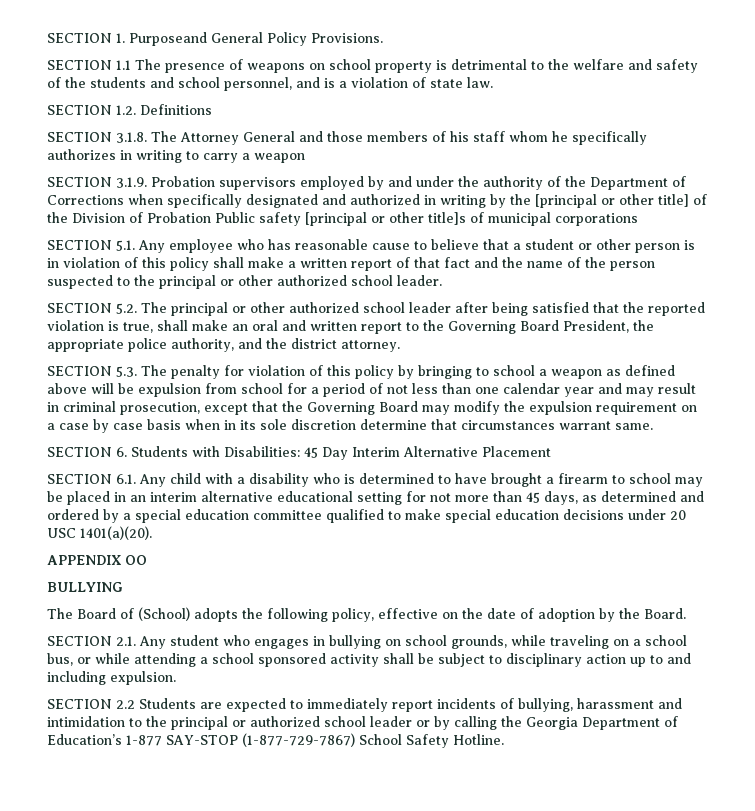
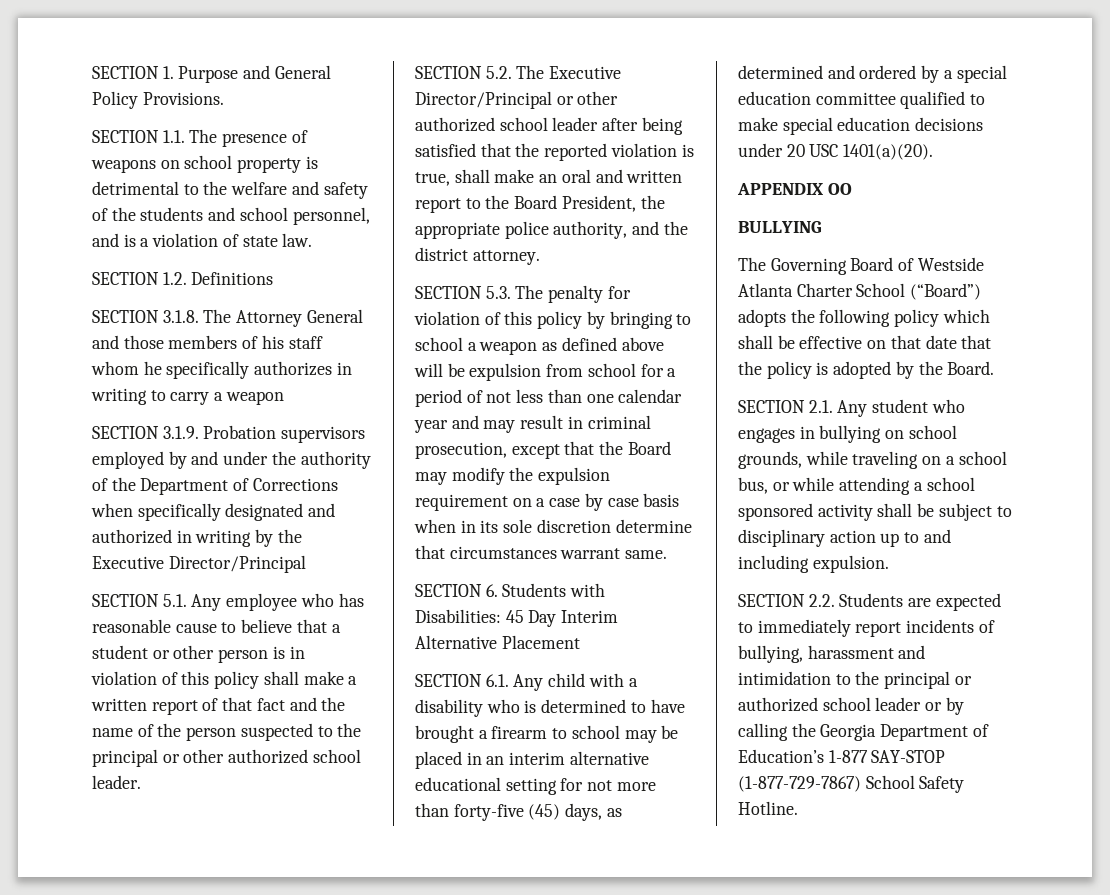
- SECTION 1. Purposeand General Policy Provisions.
+ SECTION 1. Purpose and General Policy Provisions.
- SECTION 1.1 The presence of weapons on school property is detrimental to the welfare and safety of the students and school personnel, and is a violation of state law.
+ SECTION 1.1. The presence of weapons on school property is detrimental to the welfare and safety of the students and school personnel, and is a violation of state law.
- SECTION 3.1.9. Probation supervisors employed by and under the authority of the Department of Corrections when specifically designated and authorized in writing by the [principal or other title] of the Division of Probation Public safety [principal or other title]s of municipal corporations
+ SECTION 3.1.9. Probation supervisors employed by and under the authority of the Department of Corrections when specifically designated and authorized in writing by the Executive Director/Principal
- SECTION 5.2. The principal or other authorized school leader after being satisfied that the reported violation is true, shall make an oral and written report to the Governing Board President, the appropriate police authority, and the district attorney.
+ SECTION 5.2. The Executive Director/Principal or other authorized school leader after being satisfied that the reported violation is true, shall make an oral and written report to the Board President, the appropriate police authority, and the district attorney.
- SECTION 5.3. The penalty for violation of this policy by bringing to school a weapon as defined above will be expulsion from school for a period of not less than one calendar year and may result in criminal prosecution, except that the Governing Board may modify the expulsion requirement on a case by case basis when in its sole discretion determine that circumstances warrant same.
+ SECTION 5.3. The penalty for violation of this policy by bringing to school a weapon as defined above will be expulsion from school for a period of not less than one calendar year and may result in criminal prosecution, except that the Board may modify the expulsion requirement on a case by case basis when in its sole discretion determine that circumstances warrant same.
- SECTION 6.1. Any child with a disability who is determined to have brought a firearm to school may be placed in an interim alternative educational setting for not more than 45 days, as determined and ordered by a special education committee qualified to make special education decisions under 20 USC 1401(a)(20).
+ SECTION 6.1. Any child with a disability who is determined to have brought a firearm to school may be placed in an interim alternative educational setting for not more than forty-five (45) days, as determined and ordered by a special education committee qualified to make special education decisions under 20 USC 1401(a)(20).
- The Board of (School) adopts the following policy, effective on the date of adoption by the Board.
+ The Governing Board of Westside Atlanta Charter School (“Board”) adopts the following policy which shall be effective on that date that the policy is adopted by the Board.
- SECTION 2.2 Students are expected to immediately report incidents of bullying, harassment and intimidation to the principal or authorized school leader or by calling the Georgia Department of Education’s 1-877 SAY-STOP (1-877-729-7867) School Safety Hotline.
+ SECTION 2.2. Students are expected to immediately report incidents of bullying, harassment and intimidation to the principal or authorized school leader or by calling the Georgia Department of Education’s 1-877 SAY-STOP (1-877-729-7867) School Safety Hotline.

